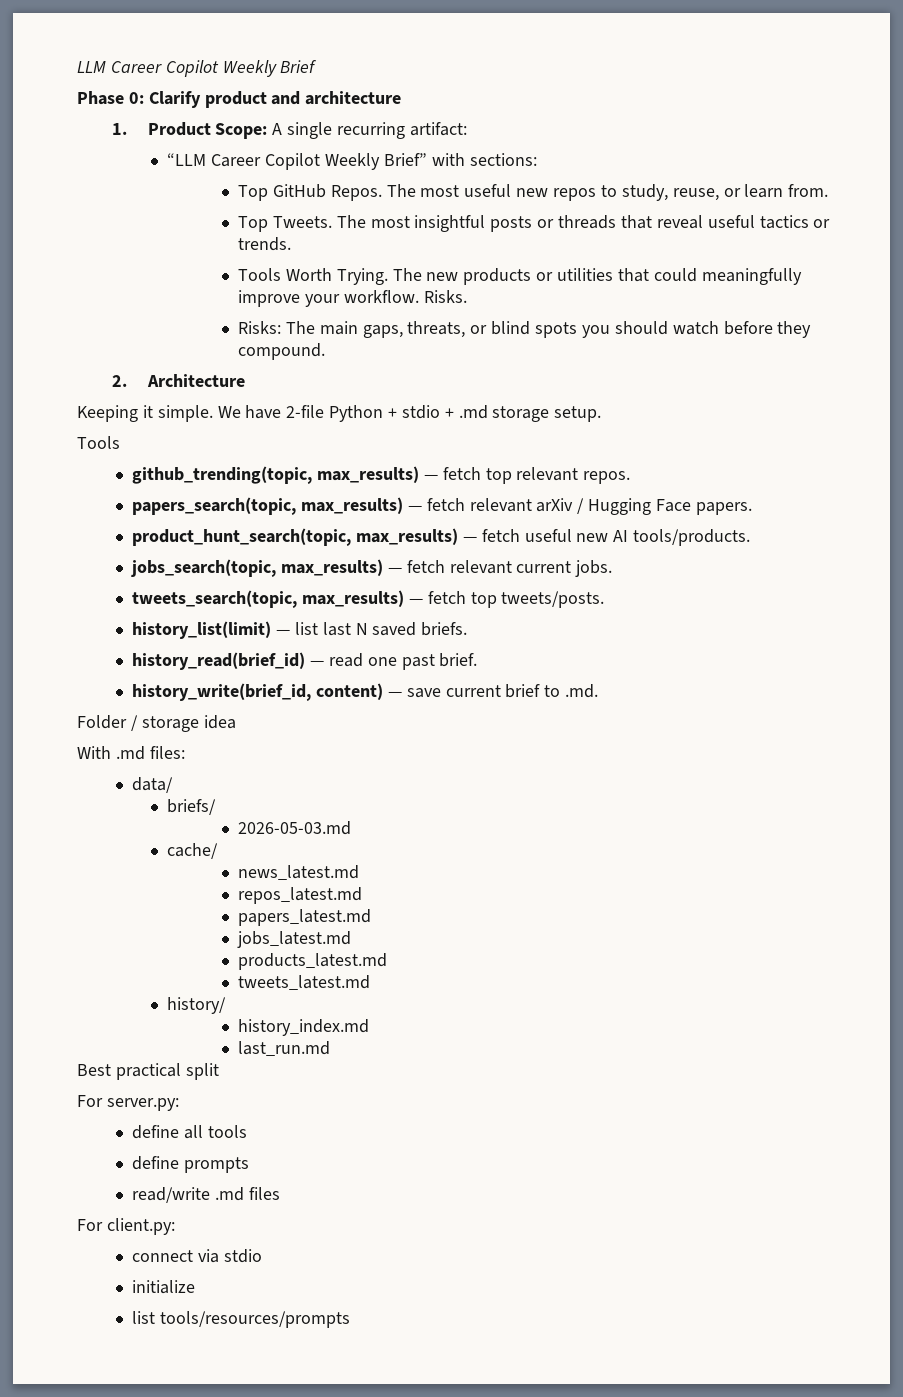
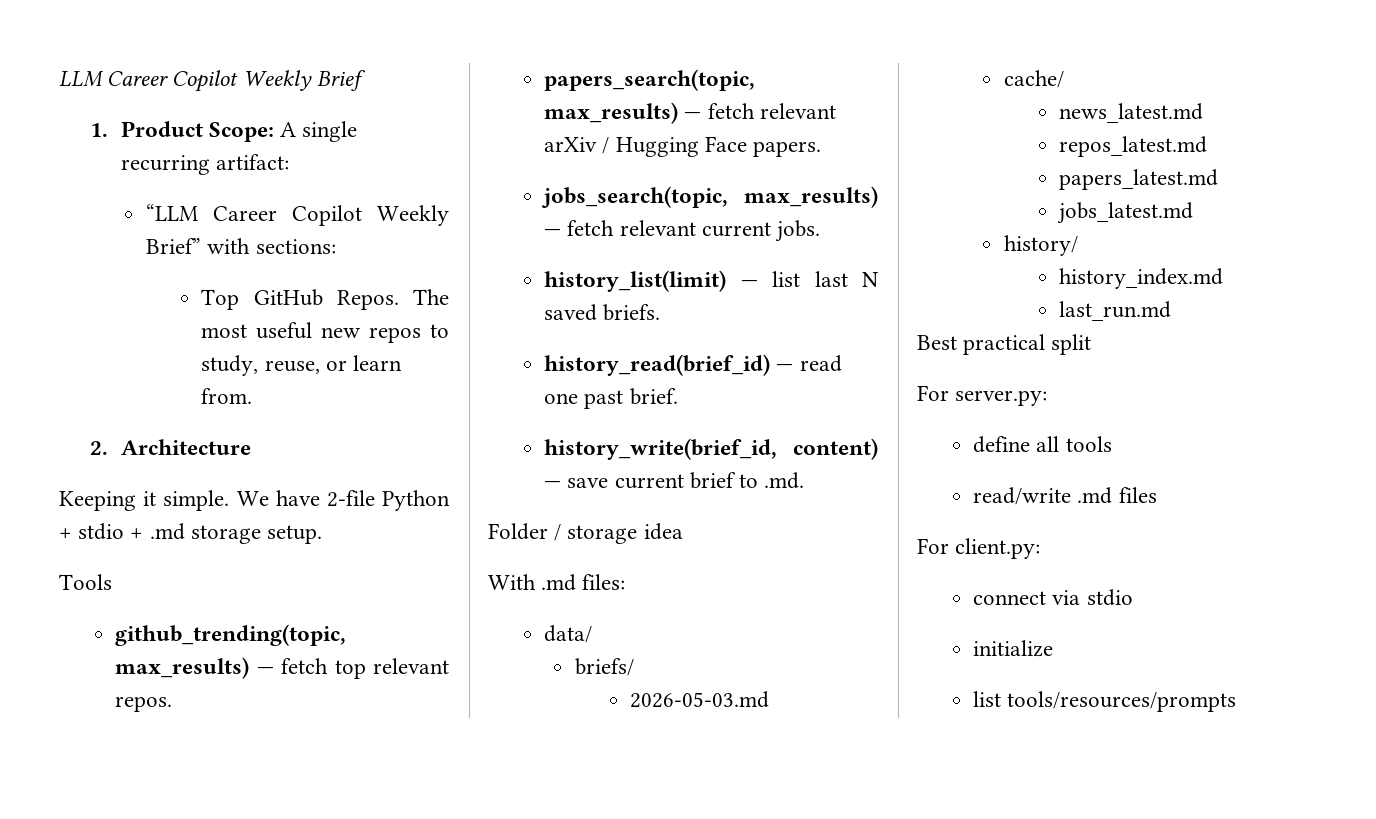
- Phase 0: Clarify product and architecture
- Top Tweets. The most insightful posts or threads that reveal useful tactics or trends.
- Tools Worth Trying. The new products or utilities that could meaningfully improve your workflow. Risks.
- Risks: The main gaps, threats, or blind spots you should watch before they compound.
- product_hunt_search(topic, max_results) — fetch useful new AI tools/products.
- tweets_search(topic, max_results) — fetch top tweets/posts.
- products_latest.md
- tweets_latest.md
- define prompts

